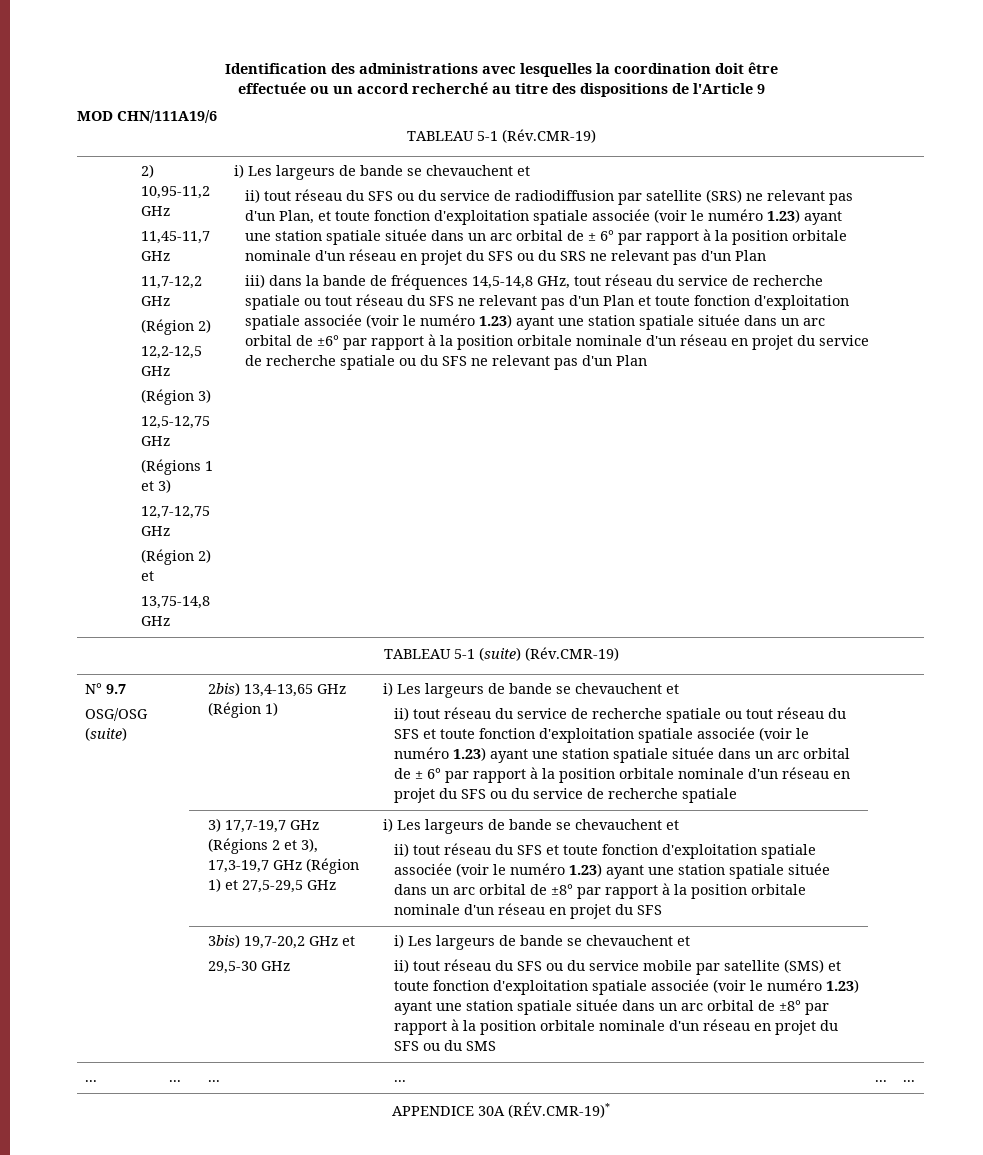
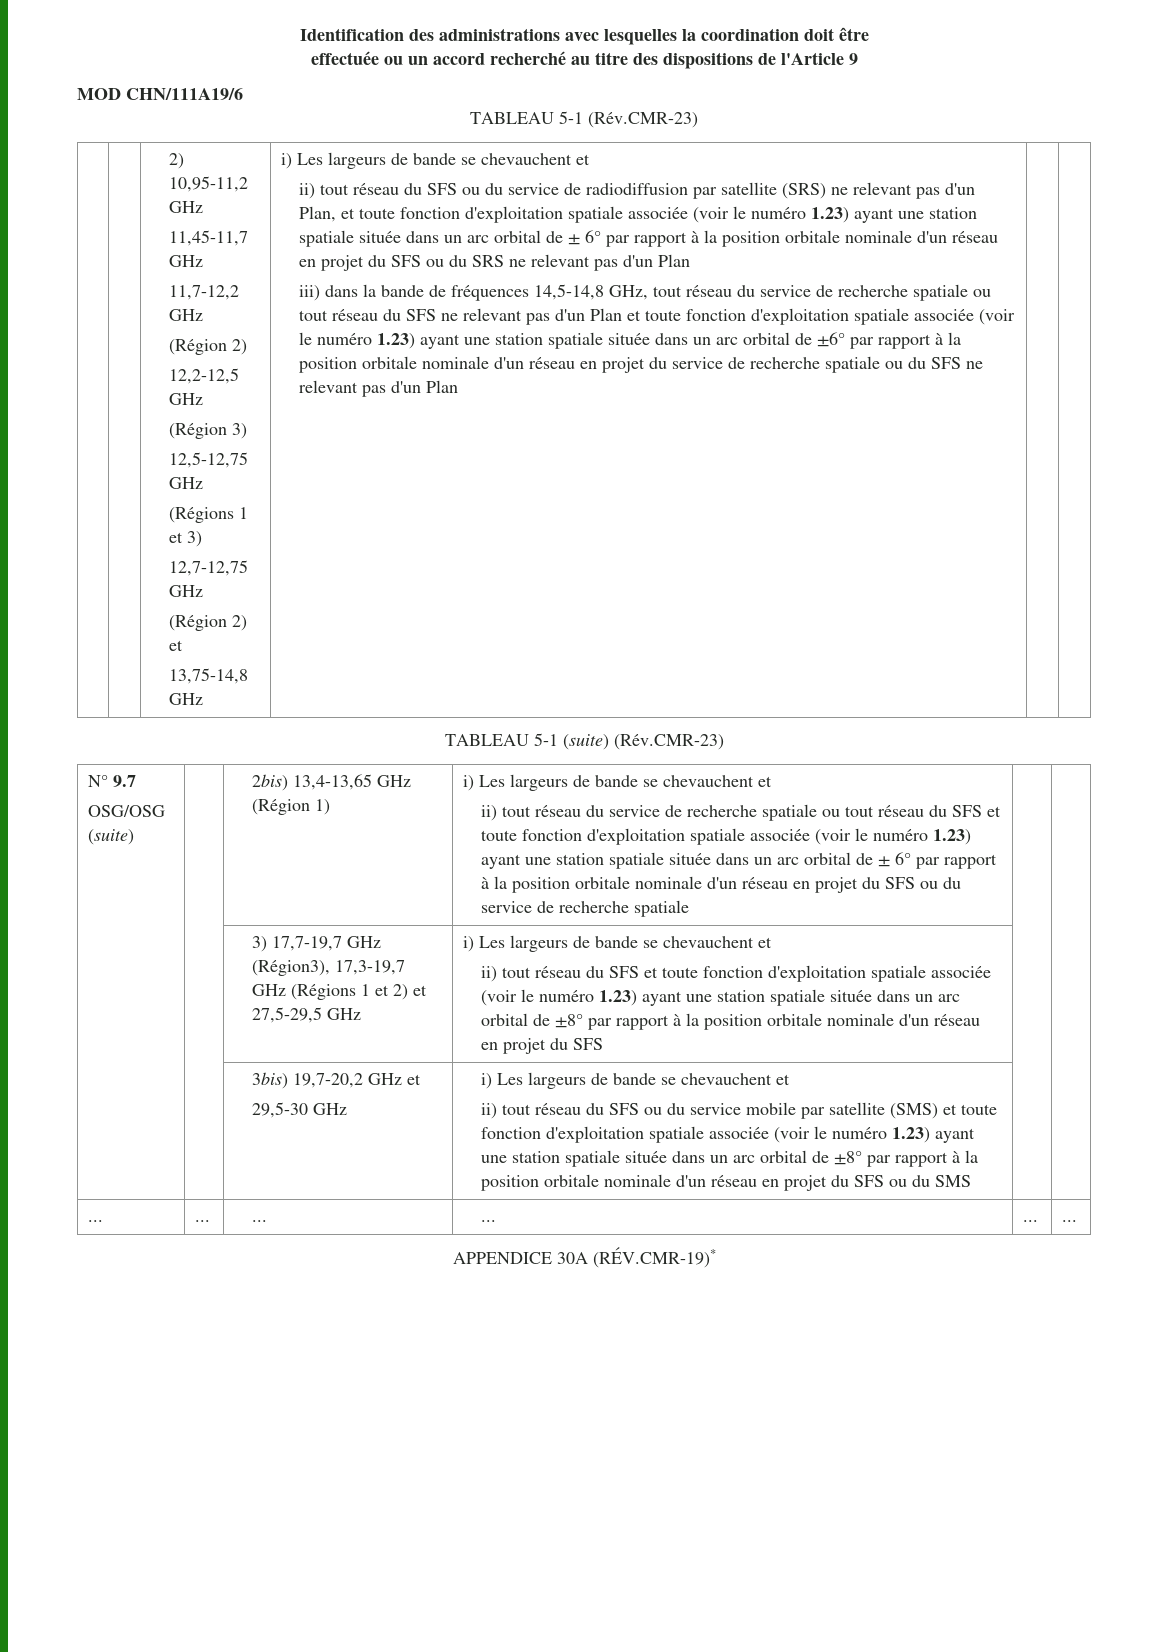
- TABLEAU 5-1 (Rév.CMR-19)
+ TABLEAU 5-1 (Rév.CMR-23)
- TABLEAU 5-1 (suite) (Rév.CMR-19)
+ TABLEAU 5-1 (suite) (Rév.CMR-23)
- 3) 17,7-19,7 GHz (Régions 2 et 3), 17,3-19,7 GHz (Région 1) et 27,5-29,5 GHz
+ 3) 17,7-19,7 GHz (Région3), 17,3-19,7 GHz (Régions 1 et 2) et 27,5-29,5 GHz

